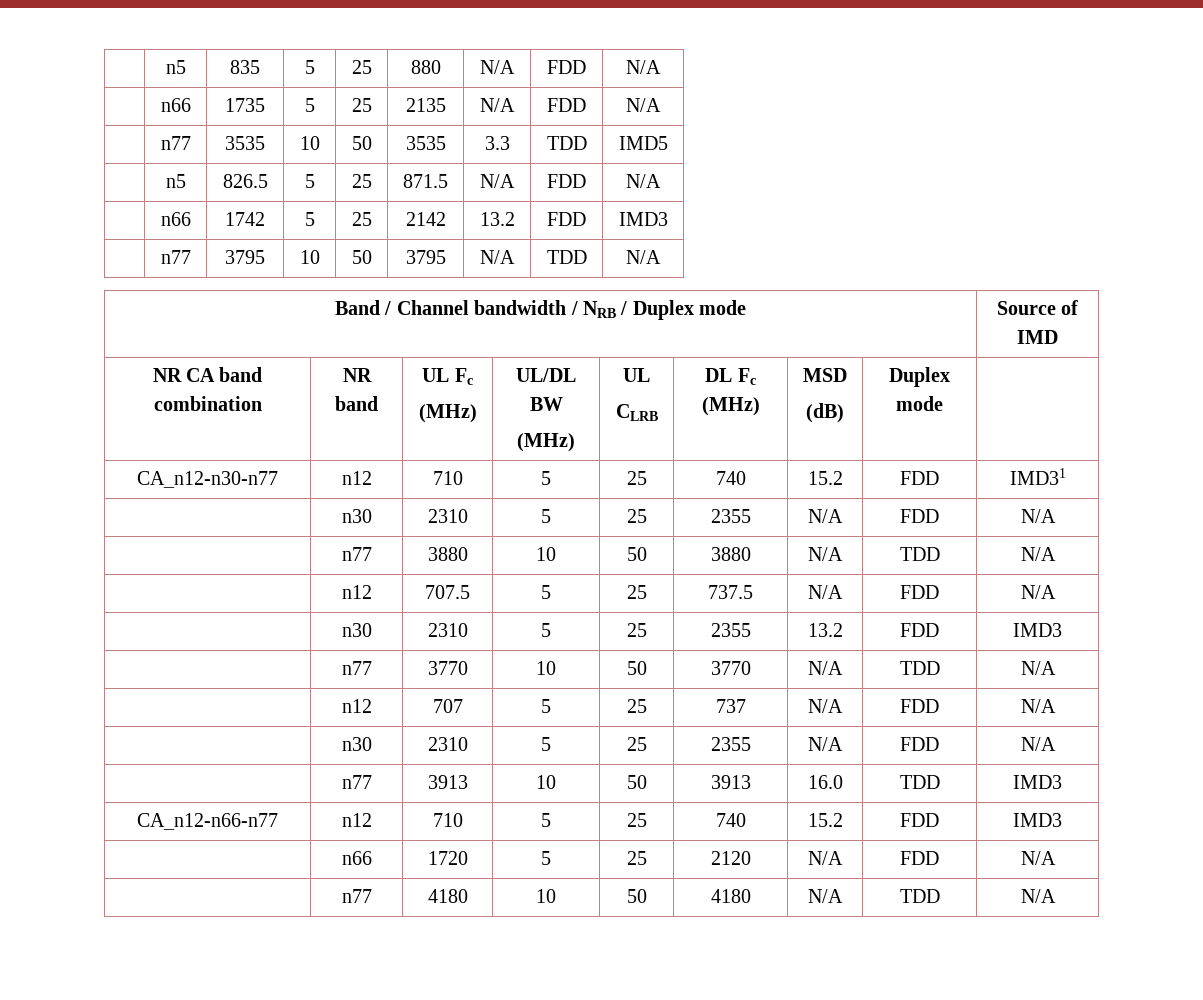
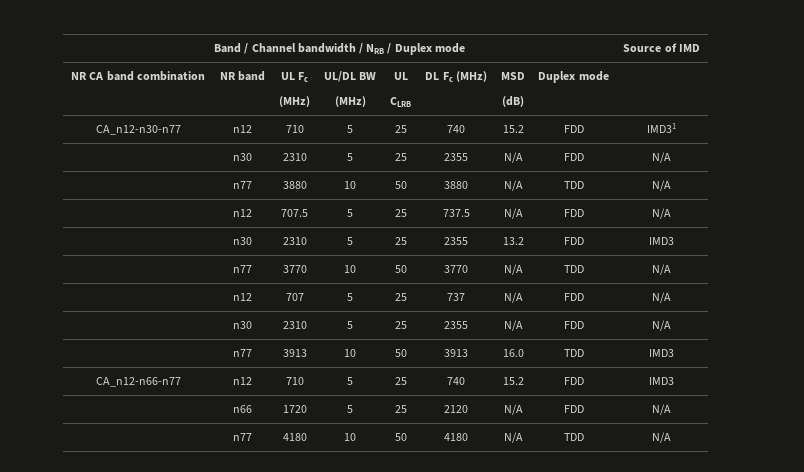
- | n5 | 835 | 5 | 25 | 880 | N/A | FDD | N/A
- | n66 | 1735 | 5 | 25 | 2135 | N/A | FDD | N/A
- | n77 | 3535 | 10 | 50 | 3535 | 3.3 | TDD | IMD5
- | n5 | 826.5 | 5 | 25 | 871.5 | N/A | FDD | N/A
- | n66 | 1742 | 5 | 25 | 2142 | 13.2 | FDD | IMD3
- | n77 | 3795 | 10 | 50 | 3795 | N/A | TDD | N/A

